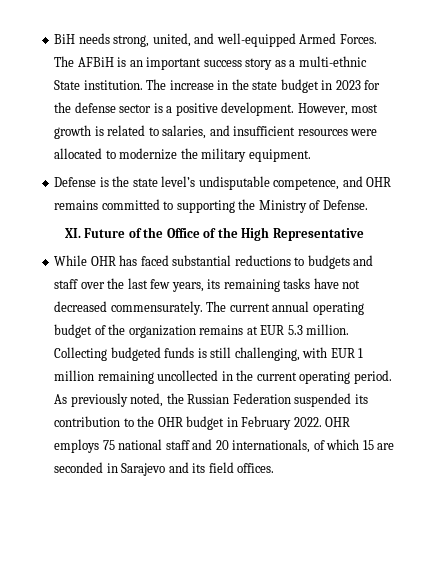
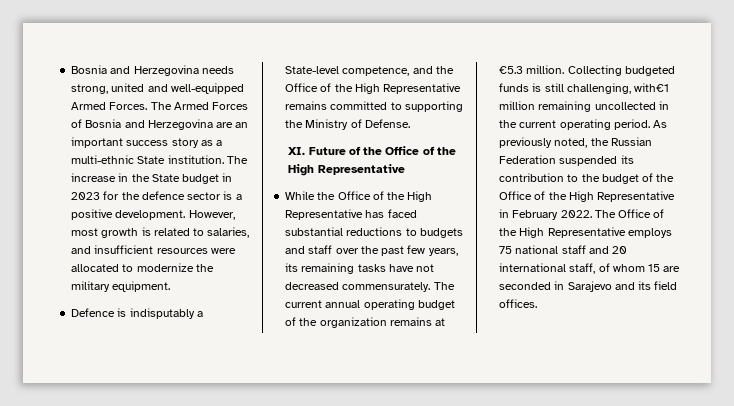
- BiH needs strong, united, and well-equipped Armed Forces.
+ Bosnia and Herzegovina needs strong, united and well-equipped Armed Forces.
- The AFBiH is an important success story as a multi-ethnic State institution.
+ The Armed Forces of Bosnia and Herzegovina are an important success story as a multi-ethnic State institution.
- The increase in the state budget in 2023 for the defense sector is a positive development.
+ The increase in the State budget in 2023 for the defence sector is a positive development.
- Defense is the state level’s undisputable competence, and OHR remains committed to supporting the Ministry of Defense.
+ Defence is indisputably a State-level competence, and the Office of the High Representative remains committed to supporting the Ministry of Defense.
- While OHR has faced substantial reductions to budgets and staff over the last few years, its remaining tasks have not decreased commensurately.
+ While the Office of the High Representative has faced substantial reductions to budgets and staff over the past few years, its remaining tasks have not decreased commensurately.
- The current annual operating budget of the organization remains at EUR 5.3 million.
+ The current annual operating budget of the organization remains at €5.3 million.
- Collecting budgeted funds is still challenging, with EUR 1 million remaining uncollected in the current operating period.
+ Collecting budgeted funds is still challenging, with€1 million remaining uncollected in the current operating period.
- As previously noted, the Russian Federation suspended its contribution to the OHR budget in February 2022. OHR employs 75 national staff and 20 internationals, of which 15 are seconded in Sarajevo and its field offices.
+ As previously noted, the Russian Federation suspended its contribution to the budget of the Office of the High Representative in February 2022. The Office of the High Representative employs 75 national staff and 20 international staff, of whom 15 are seconded in Sarajevo and its field offices.

